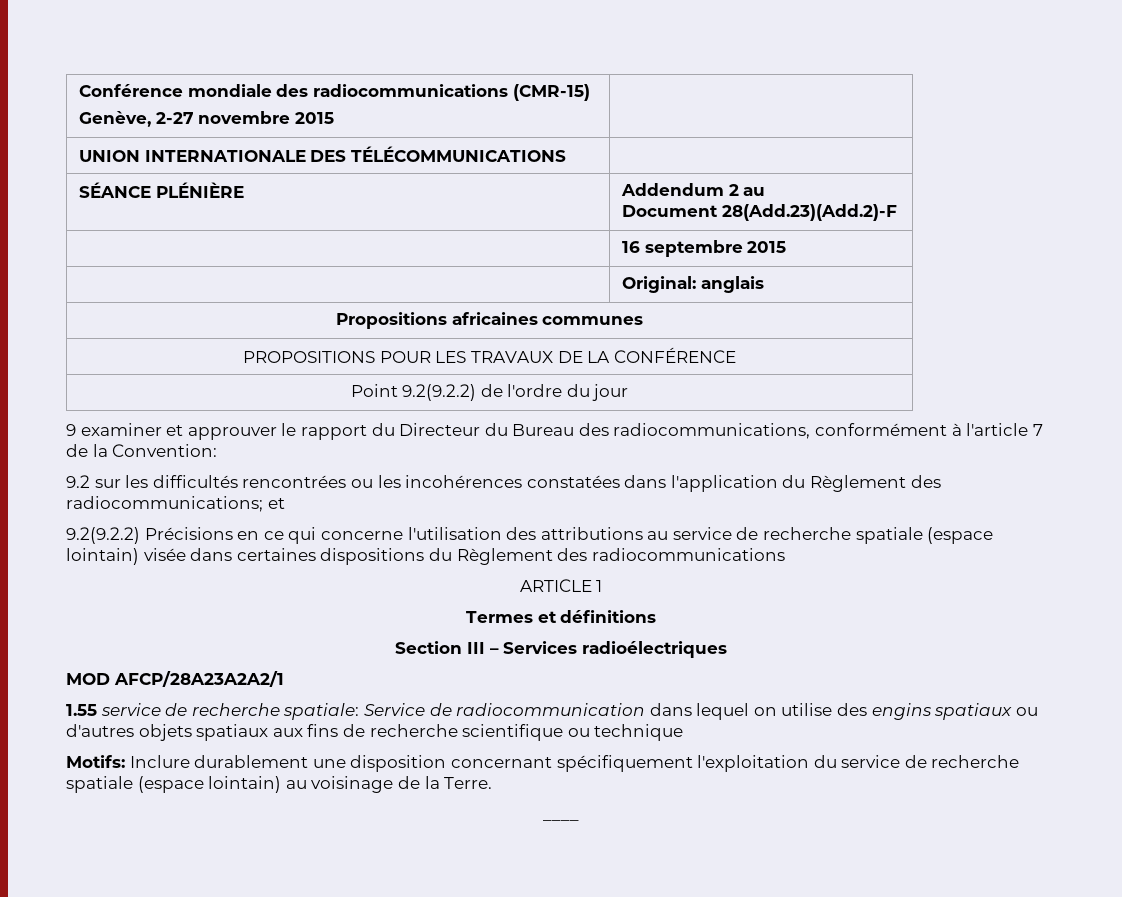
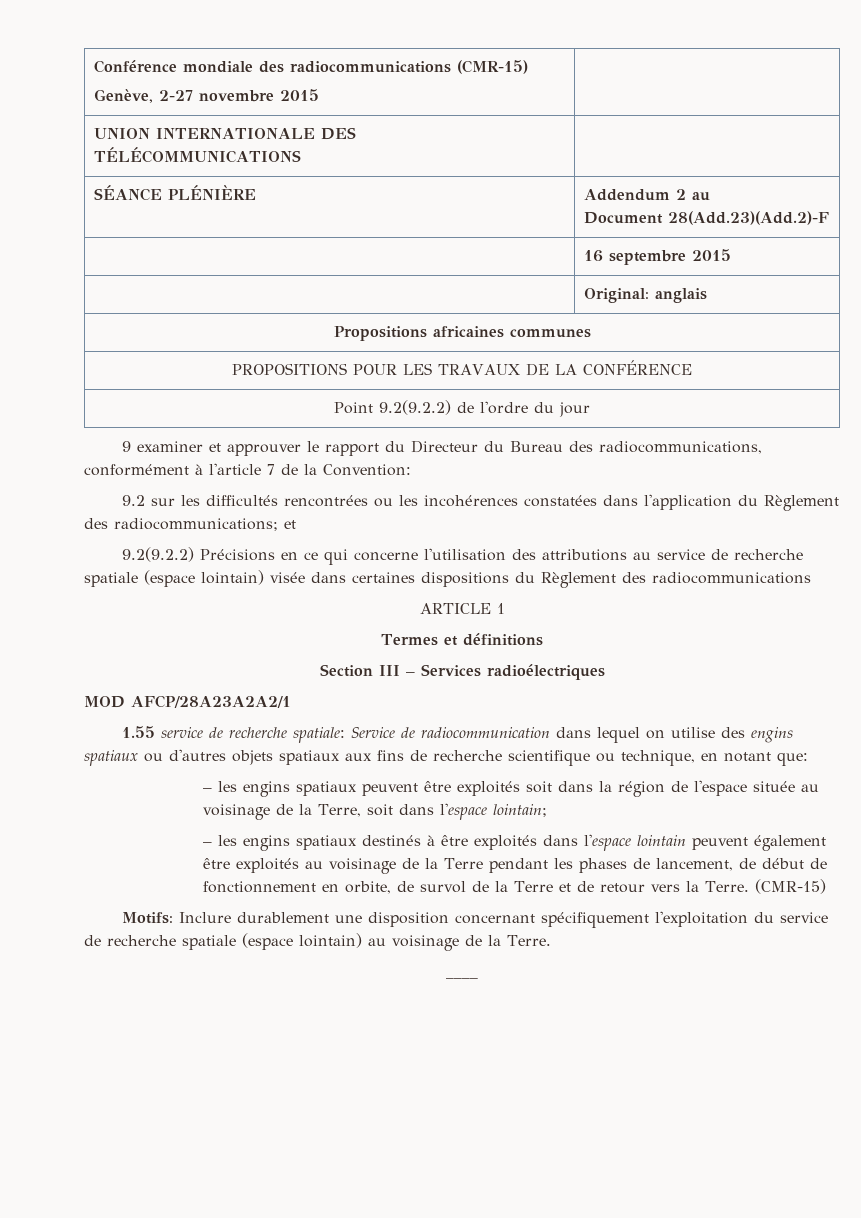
- 1.55 service de recherche spatiale: Service de radiocommunication dans lequel on utilise des engins spatiaux ou d'autres objets spatiaux aux fins de recherche scientifique ou technique
+ 1.55 service de recherche spatiale: Service de radiocommunication dans lequel on utilise des engins spatiaux ou d'autres objets spatiaux aux fins de recherche scientifique ou technique, en notant que:
+ – les engins spatiaux peuvent être exploités soit dans la région de l'espace située au voisinage de la Terre, soit dans l'espace lointain;
+ – les engins spatiaux destinés à être exploités dans l'espace lointain peuvent également être exploités au voisinage de la Terre pendant les phases de lancement, de début de fonctionnement en orbite, de survol de la Terre et de retour vers la Terre. (CMR-15)

